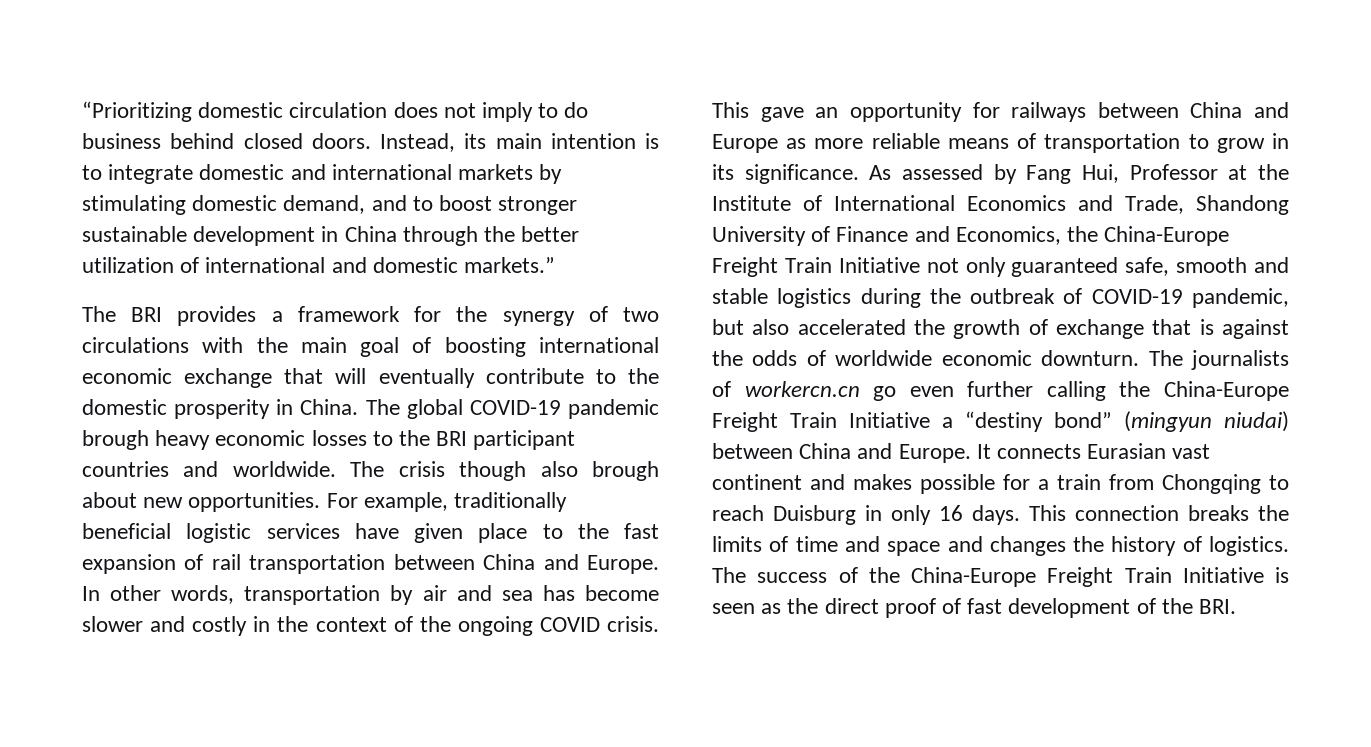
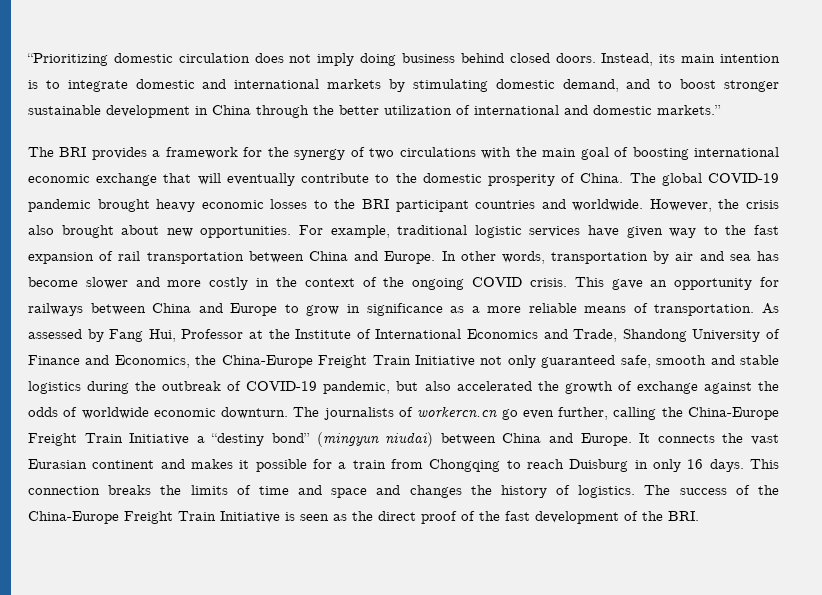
- “Prioritizing domestic circulation does not imply to do business behind closed doors.
+ “Prioritizing domestic circulation does not imply doing business behind closed doors.
- The BRI provides a framework for the synergy of two circulations with the main goal of boosting international economic exchange that will eventually contribute to the domestic prosperity in China.
+ The BRI provides a framework for the synergy of two circulations with the main goal of boosting international economic exchange that will eventually contribute to the domestic prosperity of China.
- The global COVID-19 pandemic brough heavy economic losses to the BRI participant countries and worldwide.
+ The global COVID-19 pandemic brought heavy economic losses to the BRI participant countries and worldwide.
- The crisis though also brough about new opportunities.
+ However, the crisis also brought about new opportunities.
- For example, traditionally beneficial logistic services have given place to the fast expansion of rail transportation between China and Europe.
+ For example, traditional logistic services have given way to the fast expansion of rail transportation between China and Europe.
- In other words, transportation by air and sea has become slower and costly in the context of the ongoing COVID crisis.
+ In other words, transportation by air and sea has become slower and more costly in the context of the ongoing COVID crisis.
- This gave an opportunity for railways between China and Europe as more reliable means of transportation to grow in its significance.
+ This gave an opportunity for railways between China and Europe to grow in significance as a more reliable means of transportation.
- As assessed by Fang Hui, Professor at the Institute of International Economics and Trade, Shandong University of Finance and Economics, the China-Europe Freight Train Initiative not only guaranteed safe, smooth and stable logistics during the outbreak of COVID-19 pandemic, but also accelerated the growth of exchange that is against the odds of worldwide economic downturn.
+ As assessed by Fang Hui, Professor at the Institute of International Economics and Trade, Shandong University of Finance and Economics, the China-Europe Freight Train Initiative not only guaranteed safe, smooth and stable logistics during the outbreak of COVID-19 pandemic, but also accelerated the growth of exchange against the odds of worldwide economic downturn.
- The journalists of workercn.cn go even further calling the China-Europe Freight Train Initiative a “destiny bond” (mingyun niudai) between China and Europe.
+ The journalists of workercn.cn go even further, calling the China-Europe Freight Train Initiative a “destiny bond” (mingyun niudai) between China and Europe.
- It connects Eurasian vast continent and makes possible for a train from Chongqing to reach Duisburg in only 16 days.
+ It connects the vast Eurasian continent and makes it possible for a train from Chongqing to reach Duisburg in only 16 days.
- The success of the China-Europe Freight Train Initiative is seen as the direct proof of fast development of the BRI.
+ The success of the China-Europe Freight Train Initiative is seen as the direct proof of the fast development of the BRI.

